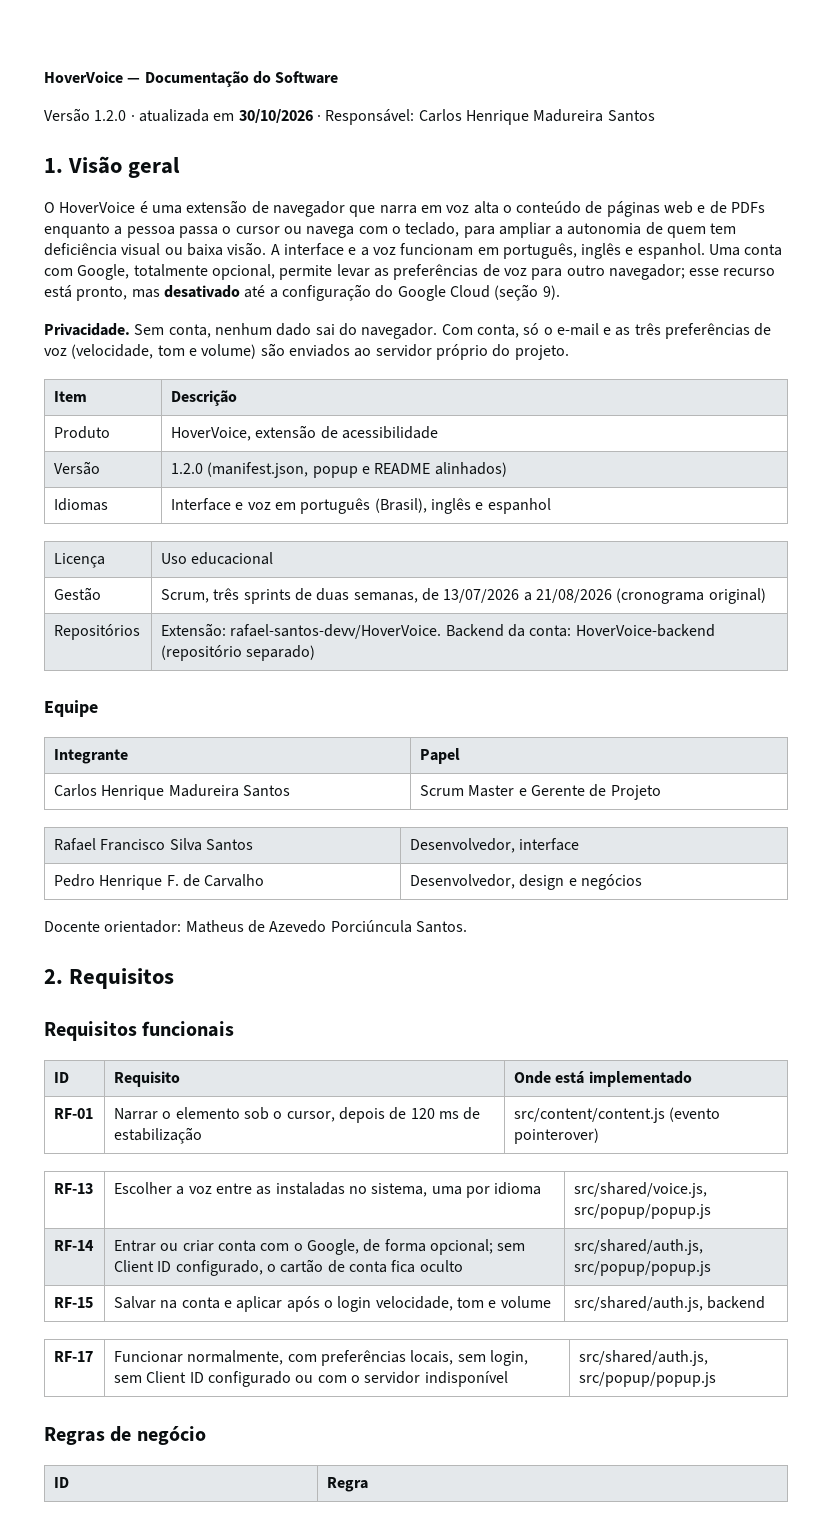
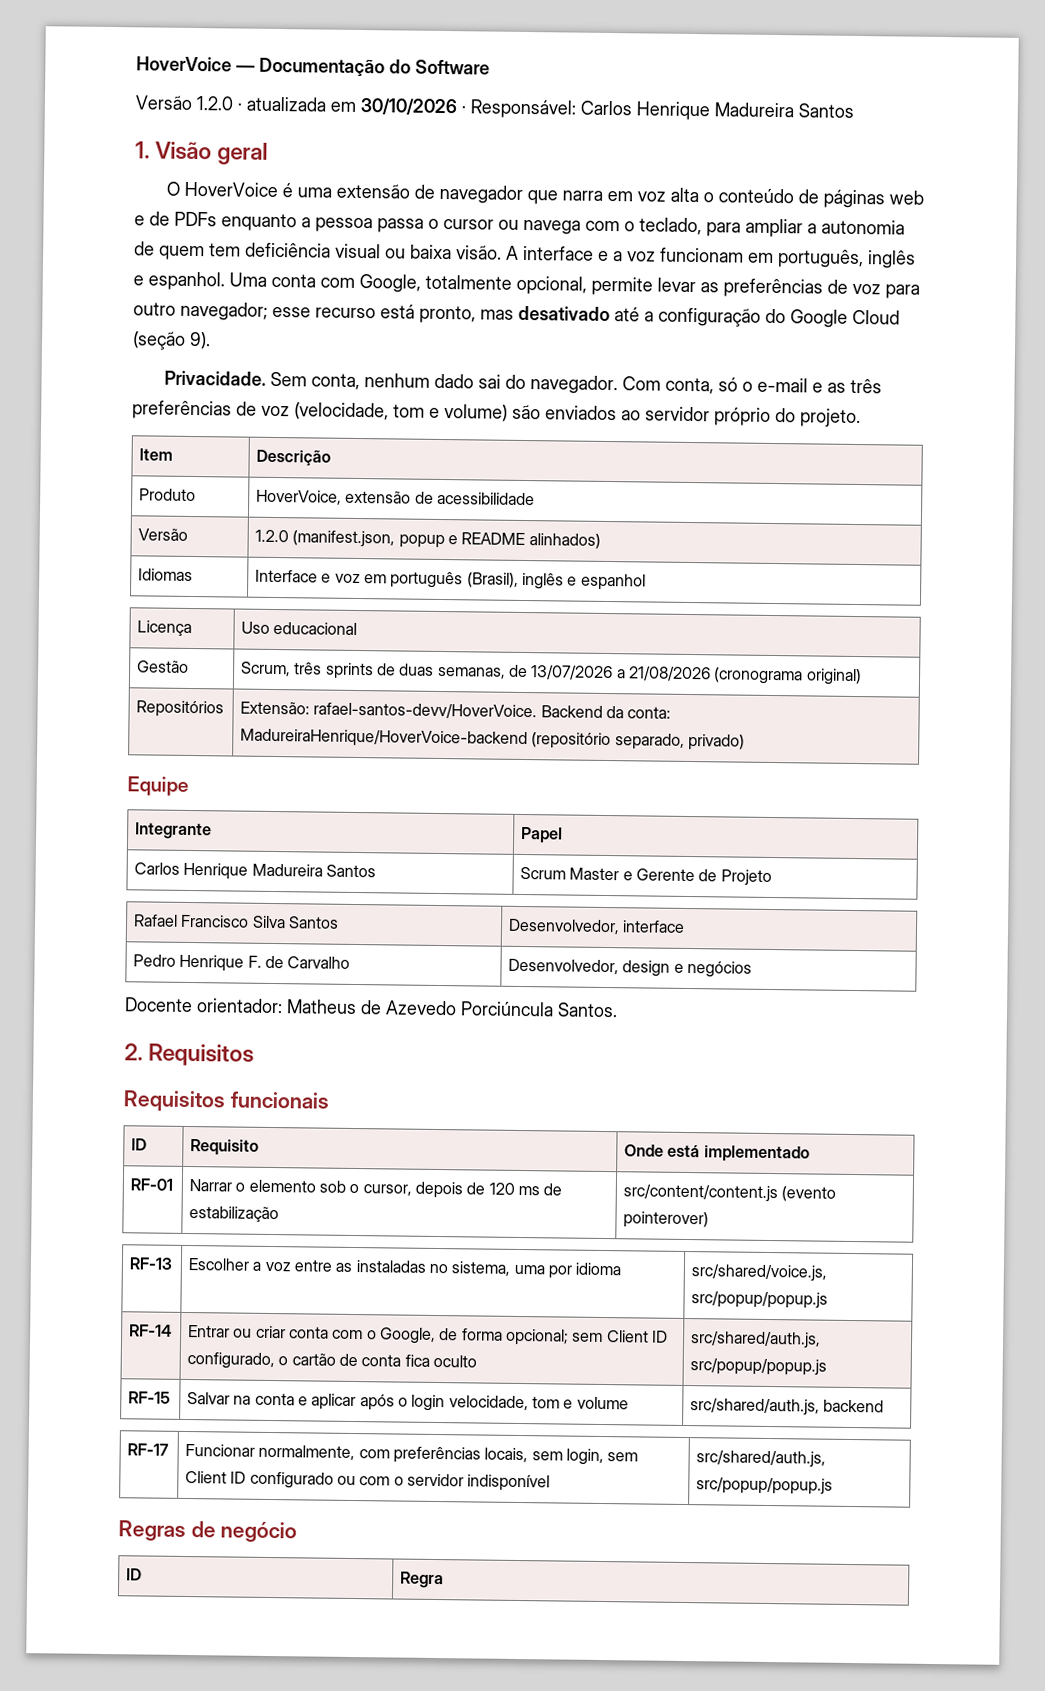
- Repositórios | Extensão: rafael-santos-devv/HoverVoice. Backend da conta: HoverVoice-backend (repositório separado)
+ Repositórios | Extensão: rafael-santos-devv/HoverVoice. Backend da conta: MadureiraHenrique/HoverVoice-backend (repositório separado, privado)

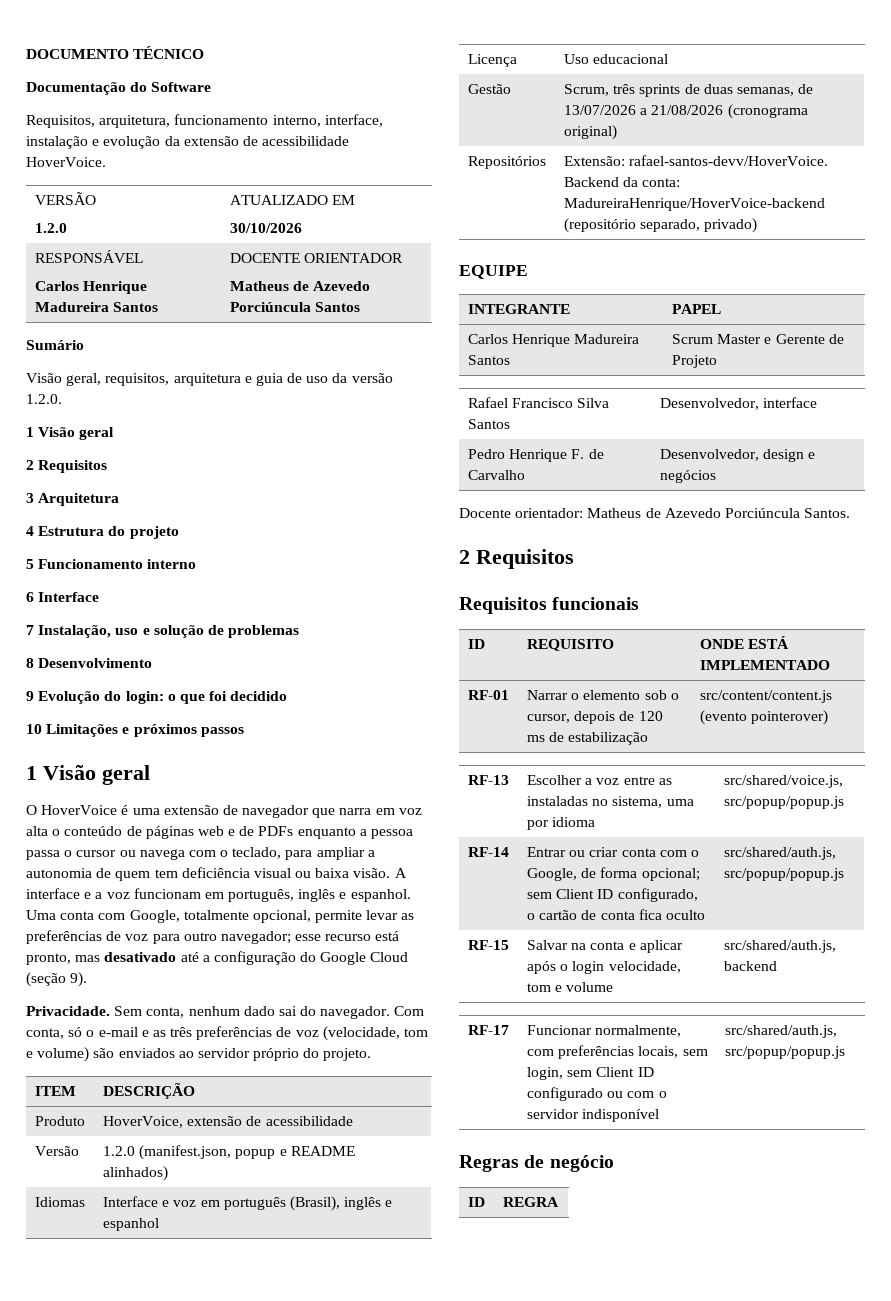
- HoverVoice — Documentação do Software
+ DOCUMENTO TÉCNICO
+ Documentação do Software
- Versão 1.2.0 · atualizada em 30/10/2026 · Responsável: Carlos Henrique Madureira Santos
- 1. Visão geral
+ Requisitos, arquitetura, funcionamento interno, interface, instalação e evolução da extensão de acessibilidade HoverVoice.
+ VERSÃO
+ 1.2.0 | ATUALIZADO EM
+ 30/10/2026
+ RESPONSÁVEL
+ Carlos Henrique Madureira Santos | DOCENTE ORIENTADOR
+ Matheus de Azevedo Porciúncula Santos
+ Sumário
+ Visão geral, requisitos, arquitetura e guia de uso da versão 1.2.0.
+ 1 Visão geral
+ 2 Requisitos
+ 3 Arquitetura
+ 4 Estrutura do projeto
+ 5 Funcionamento interno
+ 6 Interface
+ 7 Instalação, uso e solução de problemas
+ 8 Desenvolvimento
+ 9 Evolução do login: o que foi decidido
+ 10 Limitações e próximos passos
+ 1 Visão geral
- Item | Descrição
+ ITEM | DESCRIÇÃO
- Equipe
- Integrante | Papel
+ EQUIPE
+ INTEGRANTE | PAPEL
  Docente orientador: Matheus de Azevedo Porciúncula Santos.
- 2. Requisitos
+ 2 Requisitos
- ID | Requisito | Onde está implementado
+ ID | REQUISITO | ONDE ESTÁ IMPLEMENTADO
- ID | Regra
+ ID | REGRA

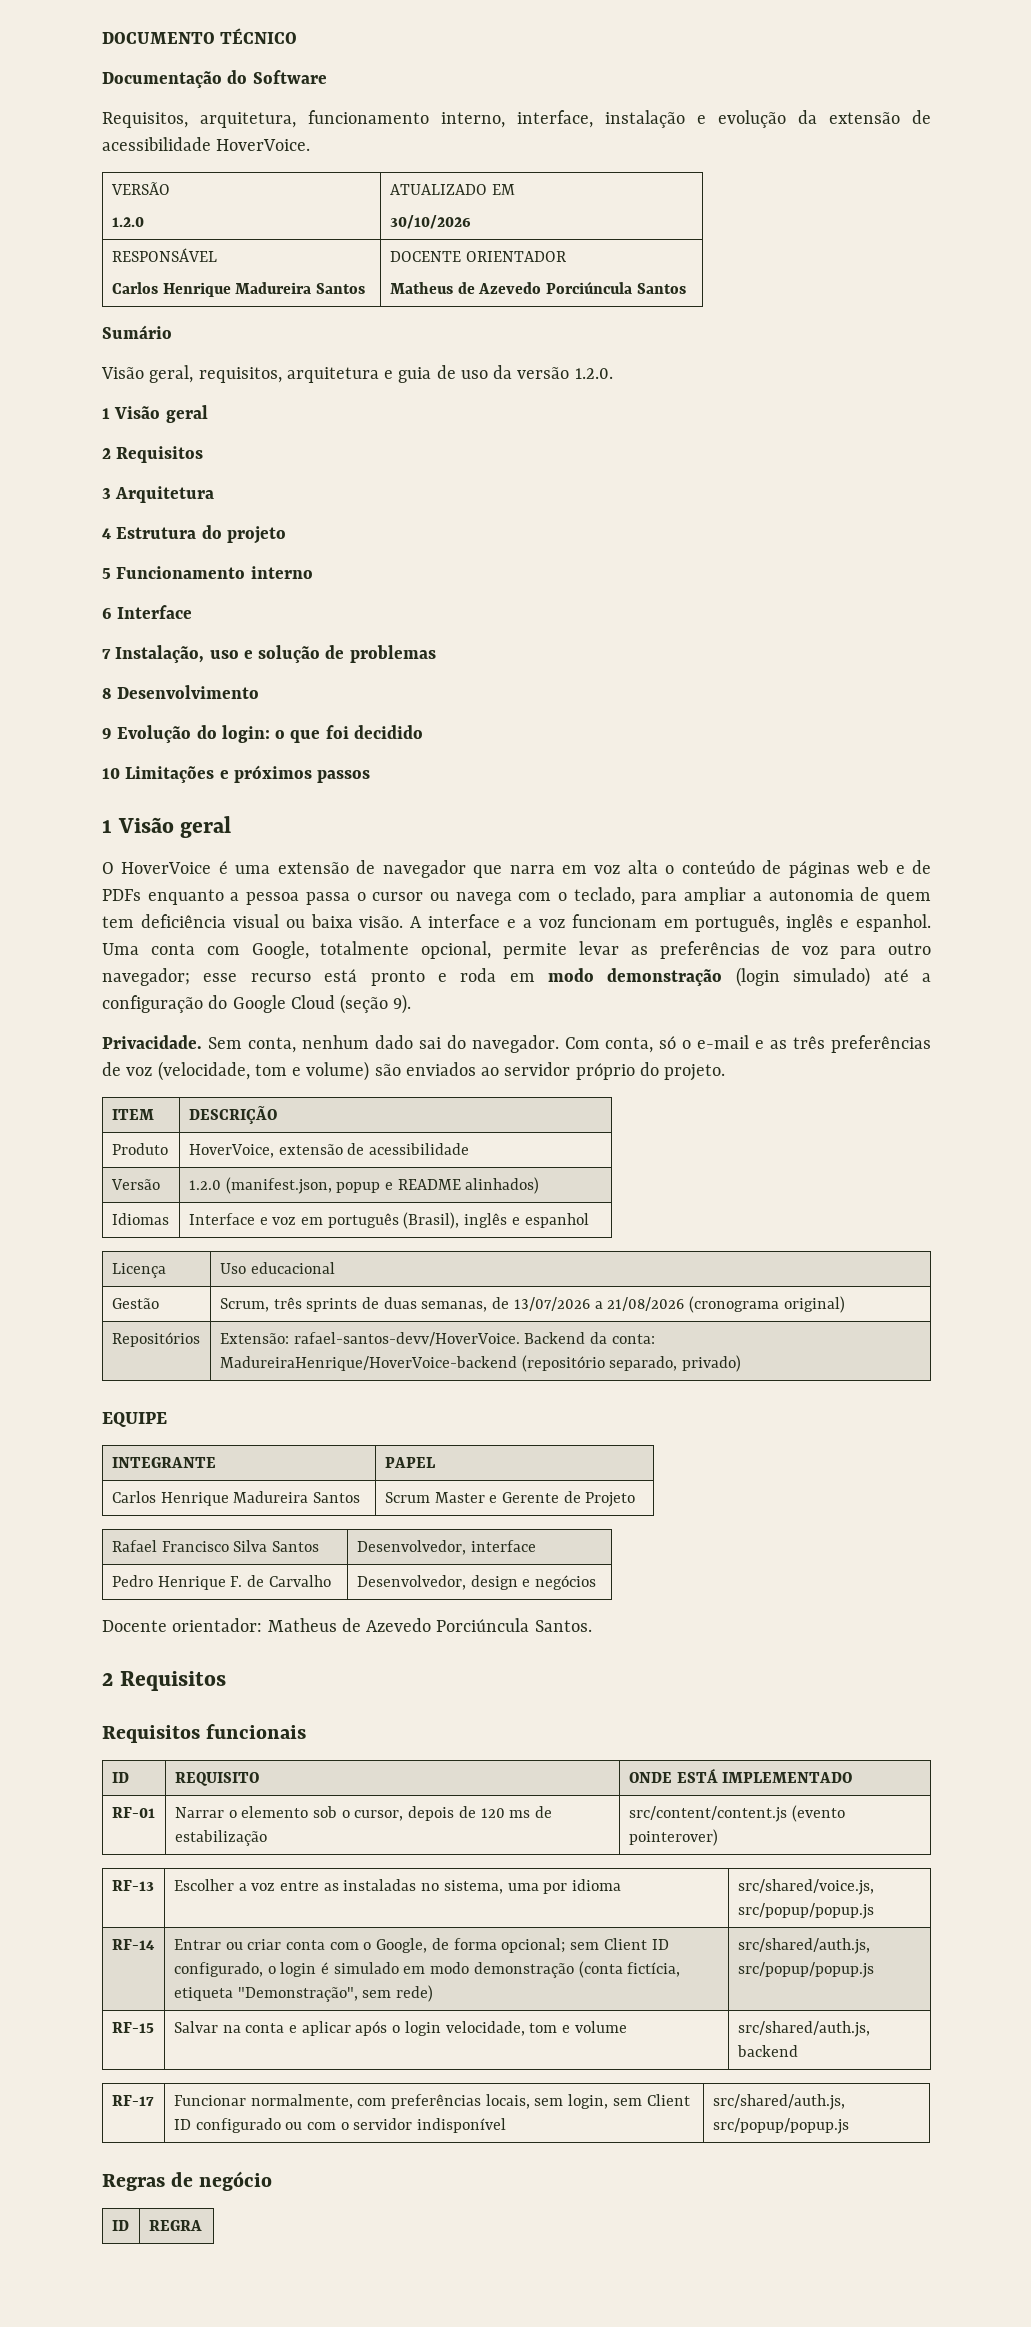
- Uma conta com Google, totalmente opcional, permite levar as preferências de voz para outro navegador; esse recurso está pronto, mas desativado até a configuração do Google Cloud (seção 9).
+ Uma conta com Google, totalmente opcional, permite levar as preferências de voz para outro navegador; esse recurso está pronto e roda em modo demonstração (login simulado) até a configuração do Google Cloud (seção 9).
- RF-14 | Entrar ou criar conta com o Google, de forma opcional; sem Client ID configurado, o cartão de conta fica oculto | src/shared/auth.js, src/popup/popup.js
+ RF-14 | Entrar ou criar conta com o Google, de forma opcional; sem Client ID configurado, o login é simulado em modo demonstração (conta fictícia, etiqueta "Demonstração", sem rede) | src/shared/auth.js, src/popup/popup.js

